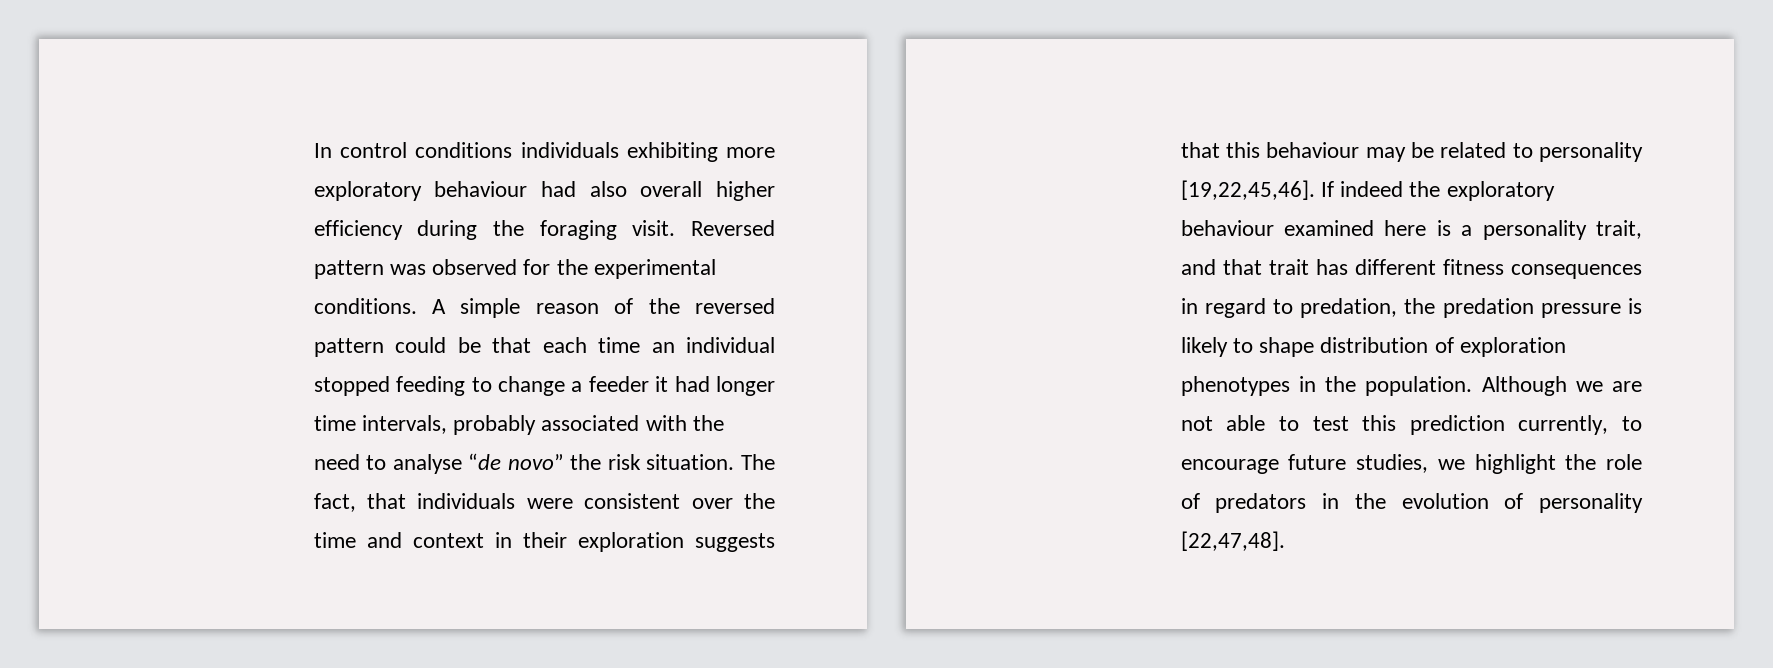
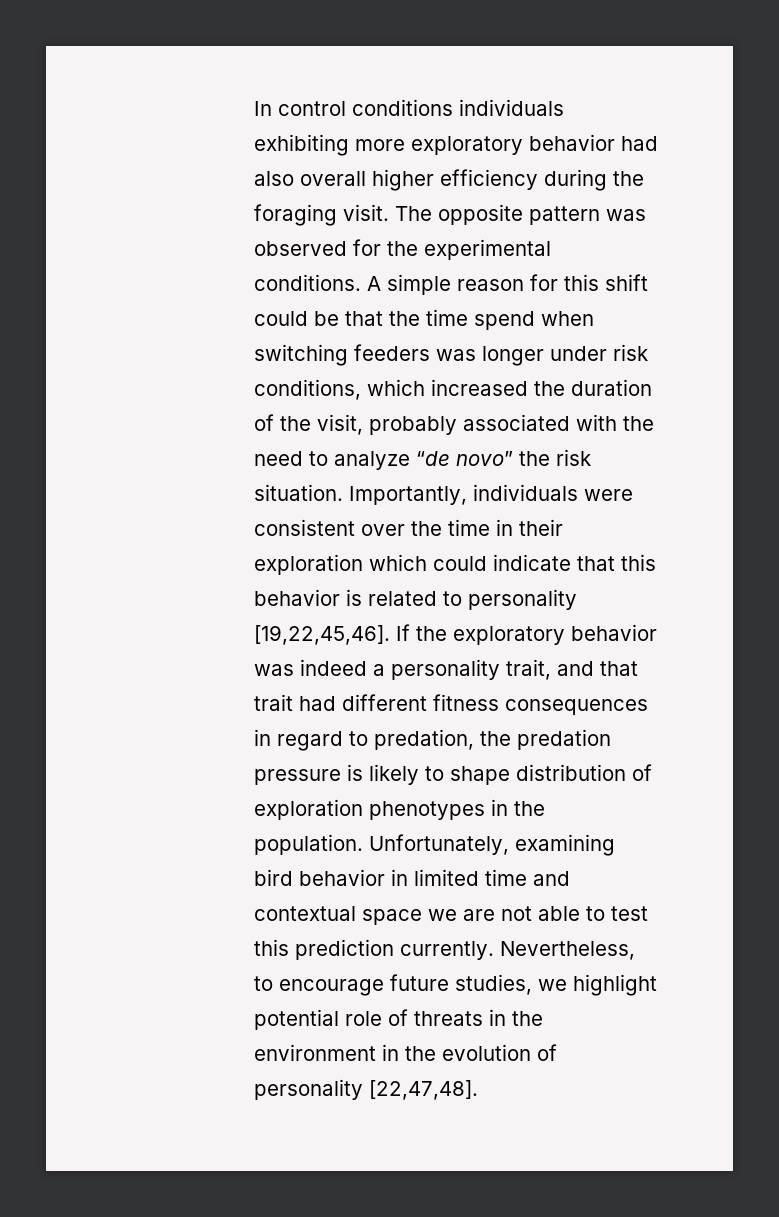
- In control conditions individuals exhibiting more exploratory behaviour had also overall higher efficiency during the foraging visit.
+ In control conditions individuals exhibiting more exploratory behavior had also overall higher efficiency during the foraging visit.
- Reversed pattern was observed for the experimental conditions.
+ The opposite pattern was observed for the experimental conditions.
- A simple reason of the reversed pattern could be that each time an individual stopped feeding to change a feeder it had longer time intervals, probably associated with the need to analyse “de novo” the risk situation.
+ A simple reason for this shift could be that the time spend when switching feeders was longer under risk conditions, which increased the duration of the visit, probably associated with the need to analyze “de novo” the risk situation.
- The fact, that individuals were consistent over the time and context in their exploration suggests that this behaviour may be related to personality [19,22,45,46].
+ Importantly, individuals were consistent over the time in their exploration which could indicate that this behavior is related to personality [19,22,45,46].
- If indeed the exploratory behaviour examined here is a personality trait, and that trait has different fitness consequences in regard to predation, the predation pressure is likely to shape distribution of exploration phenotypes in the population.
+ If the exploratory behavior was indeed a personality trait, and that trait had different fitness consequences in regard to predation, the predation pressure is likely to shape distribution of exploration phenotypes in the population.
- Although we are not able to test this prediction currently, to encourage future studies, we highlight the role of predators in the evolution of personality [22,47,48].
+ Unfortunately, examining bird behavior in limited time and contextual space we are not able to test this prediction currently. Nevertheless, to encourage future studies, we highlight potential role of threats in the environment in the evolution of personality [22,47,48].

